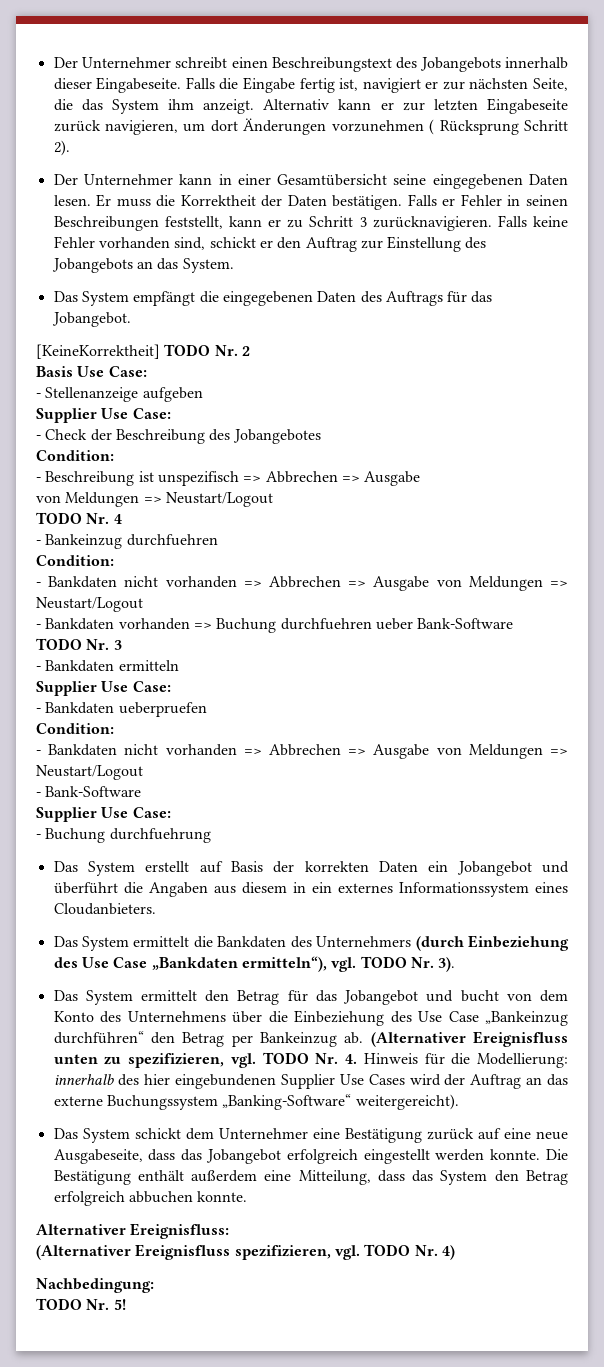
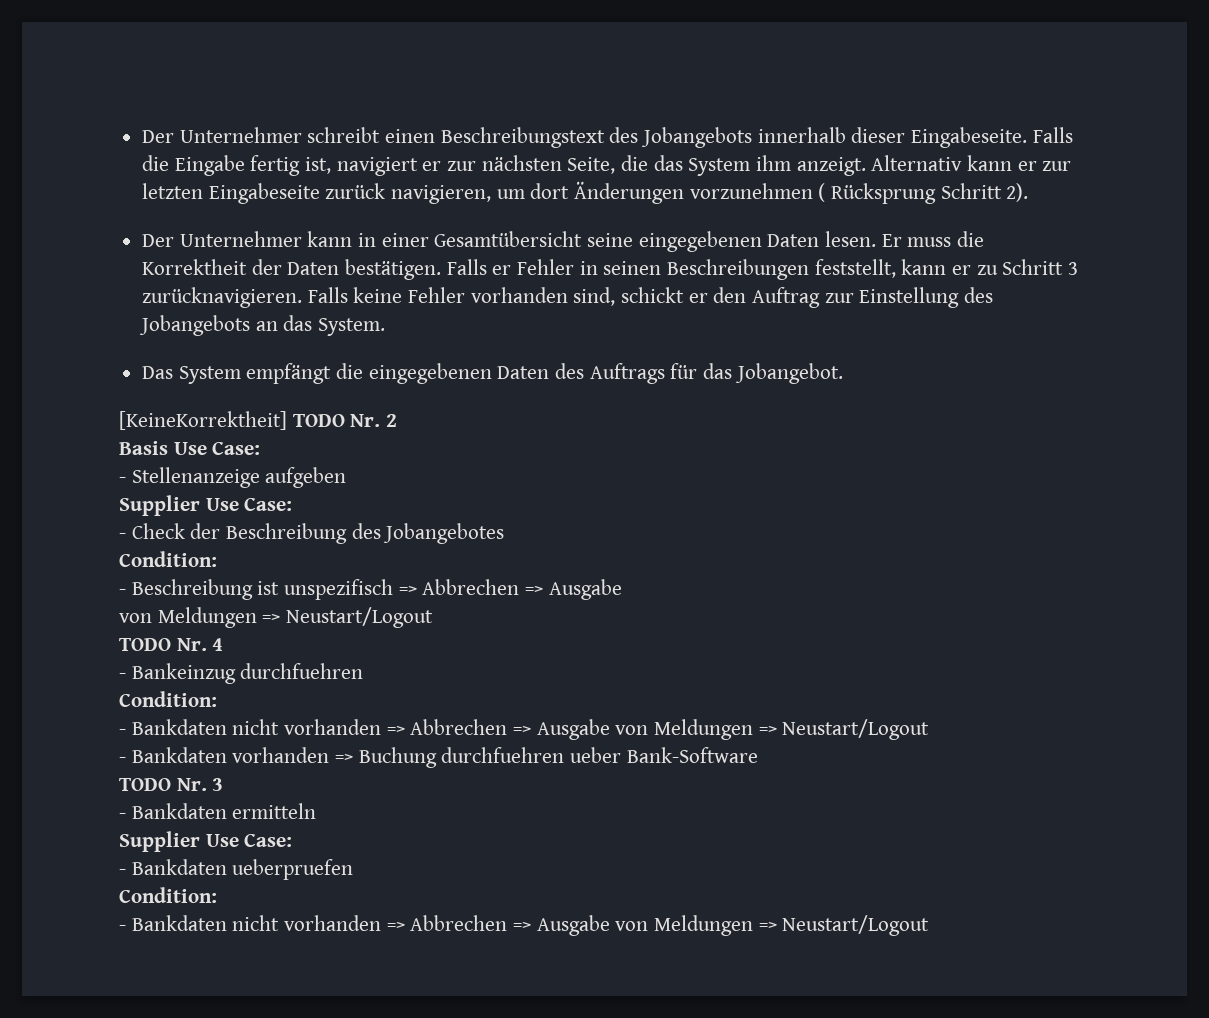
- - Bank-Software
- Supplier Use Case:
- - Buchung durchfuehrung
- Das System erstellt auf Basis der korrekten Daten ein Jobangebot und überführt die Angaben aus diesem in ein externes Informationssystem eines Cloudanbieters.
- Das System ermittelt die Bankdaten des Unternehmers (durch Einbeziehung des Use Case „Bankdaten ermitteln“), vgl. TODO Nr. 3).
- Das System ermittelt den Betrag für das Jobangebot und bucht von dem Konto des Unternehmens über die Einbeziehung des Use Case „Bankeinzug durchführen“ den Betrag per Bankeinzug ab. (Alternativer Ereignisfluss unten zu spezifizieren, vgl. TODO Nr. 4. Hinweis für die Modellierung: innerhalb des hier eingebundenen Supplier Use Cases wird der Auftrag an das externe Buchungssystem „Banking-Software“ weitergereicht).
- Das System schickt dem Unternehmer eine Bestätigung zurück auf eine neue Ausgabeseite, dass das Jobangebot erfolgreich eingestellt werden konnte. Die Bestätigung enthält außerdem eine Mitteilung, dass das System den Betrag erfolgreich abbuchen konnte.
- Alternativer Ereignisfluss:
- (Alternativer Ereignisfluss spezifizieren, vgl. TODO Nr. 4)
- Nachbedingung:
- TODO Nr. 5!

